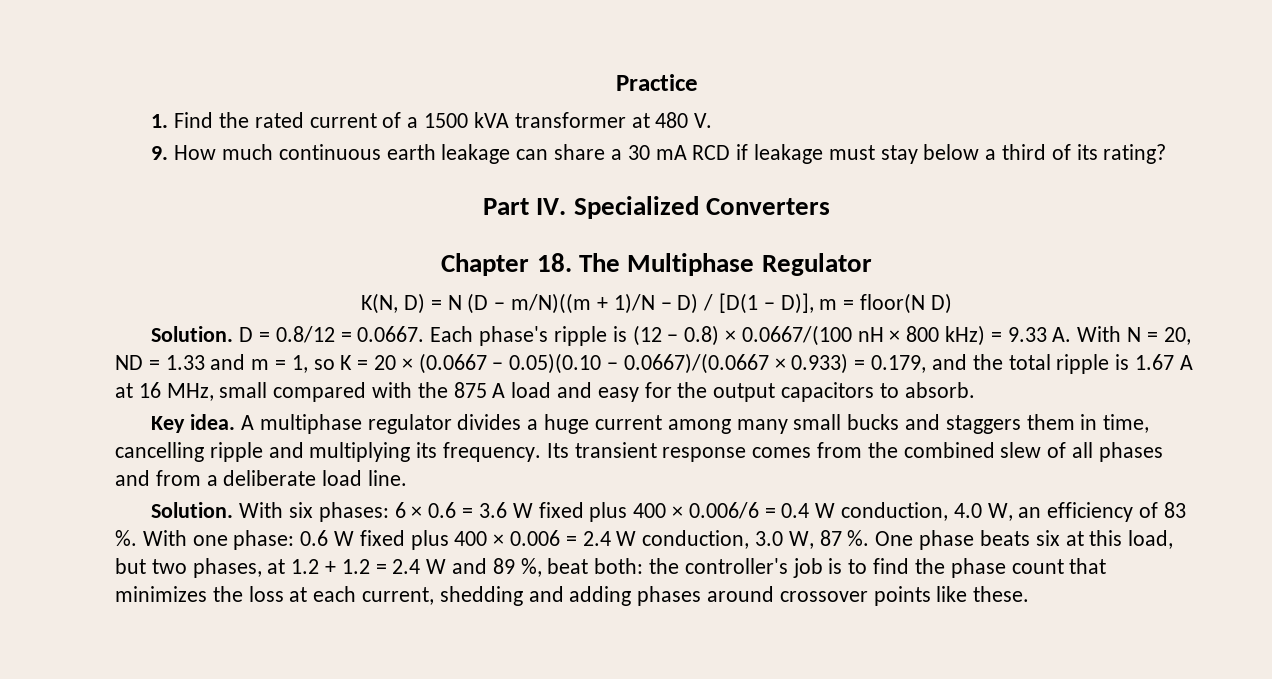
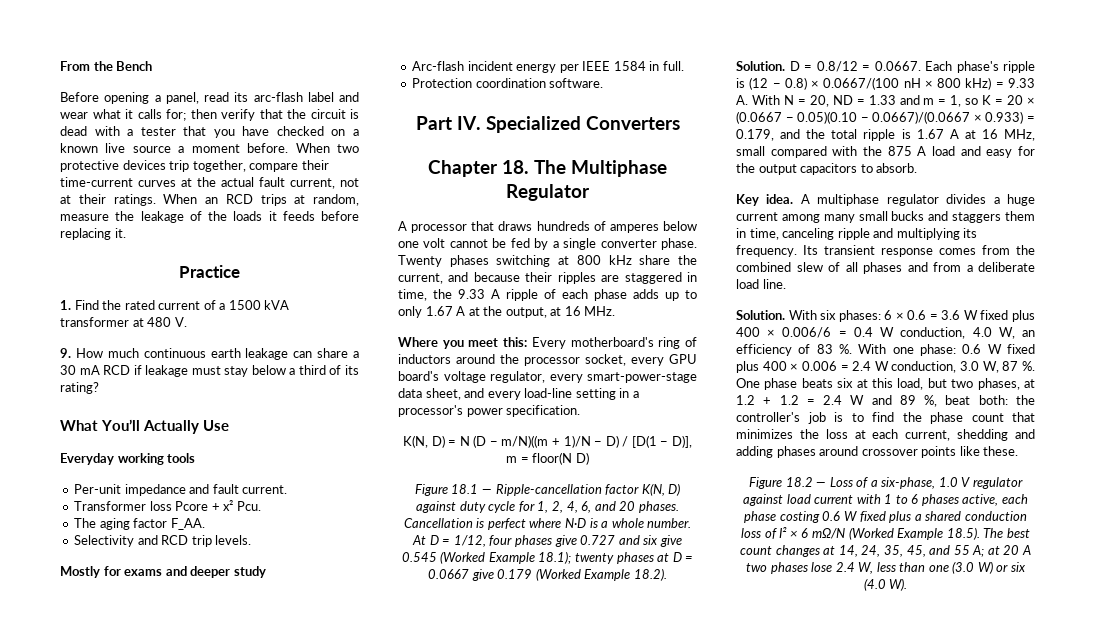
+ From the Bench
+ Before opening a panel, read its arc-flash label and wear what it calls for; then verify that the circuit is dead with a tester that you have checked on a known live source a moment before. When two protective devices trip together, compare their time-current curves at the actual fault current, not at their ratings. When an RCD trips at random, measure the leakage of the loads it feeds before replacing it.
+ What You’ll Actually Use
+ Everyday working tools
+ Per-unit impedance and fault current.
+ Transformer loss Pcore + x² Pcu.
+ The aging factor F_AA.
+ Selectivity and RCD trip levels.
+ Mostly for exams and deeper study
+ Arc-flash incident energy per IEEE 1584 in full.
+ Protection coordination software.
+ A processor that draws hundreds of amperes below one volt cannot be fed by a single converter phase. Twenty phases switching at 800 kHz share the current, and because their ripples are staggered in time, the 9.33 A ripple of each phase adds up to only 1.67 A at the output, at 16 MHz.
+ Where you meet this: Every motherboard's ring of inductors around the processor socket, every GPU board's voltage regulator, every smart-power-stage data sheet, and every load-line setting in a processor's power specification.
+ Figure 18.1 — Ripple-cancellation factor K(N, D) against duty cycle for 1, 2, 4, 6, and 20 phases. Cancellation is perfect where N·D is a whole number. At D = 1/12, four phases give 0.727 and six give 0.545 (Worked Example 18.1); twenty phases at D = 0.0667 give 0.179 (Worked Example 18.2).
- A multiphase regulator divides a huge current among many small bucks and staggers them in time, cancelling ripple and multiplying its frequency.
+ A multiphase regulator divides a huge current among many small bucks and staggers them in time, canceling ripple and multiplying its frequency.
+ Figure 18.2 — Loss of a six-phase, 1.0 V regulator against load current with 1 to 6 phases active, each phase costing 0.6 W fixed plus a shared conduction loss of I² × 6 mΩ/N (Worked Example 18.5). The best count changes at 14, 24, 35, 45, and 55 A; at 20 A two phases lose 2.4 W, less than one (3.0 W) or six (4.0 W).

